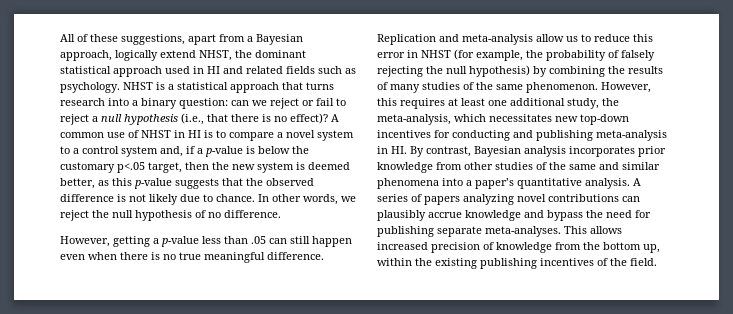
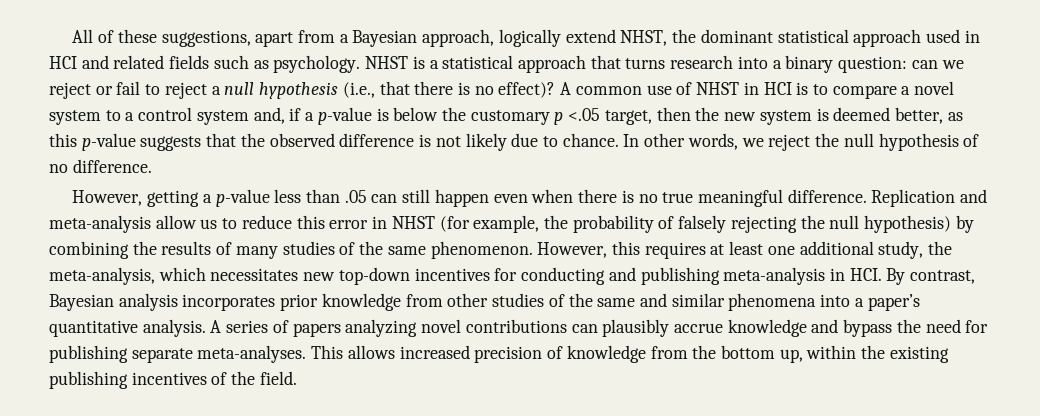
- All of these suggestions, apart from a Bayesian approach, logically extend NHST, the dominant statistical approach used in HI and related fields such as psychology.
+ All of these suggestions, apart from a Bayesian approach, logically extend NHST, the dominant statistical approach used in HCI and related fields such as psychology.
- A common use of NHST in HI is to compare a novel system to a control system and, if a p-value is below the customary p<.05 target, then the new system is deemed better, as this p-value suggests that the observed difference is not likely due to chance.
+ A common use of NHST in HCI is to compare a novel system to a control system and, if a p-value is below the customary p <.05 target, then the new system is deemed better, as this p-value suggests that the observed difference is not likely due to chance.
- However, this requires at least one additional study, the meta-analysis, which necessitates new top-down incentives for conducting and publishing meta-analysis in HI. By contrast, Bayesian analysis incorporates prior knowledge from other studies of the same and similar phenomena into a paper’s quantitative analysis.
+ However, this requires at least one additional study, the meta-analysis, which necessitates new top-down incentives for conducting and publishing meta-analysis in HCI. By contrast, Bayesian analysis incorporates prior knowledge from other studies of the same and similar phenomena into a paper’s quantitative analysis.

